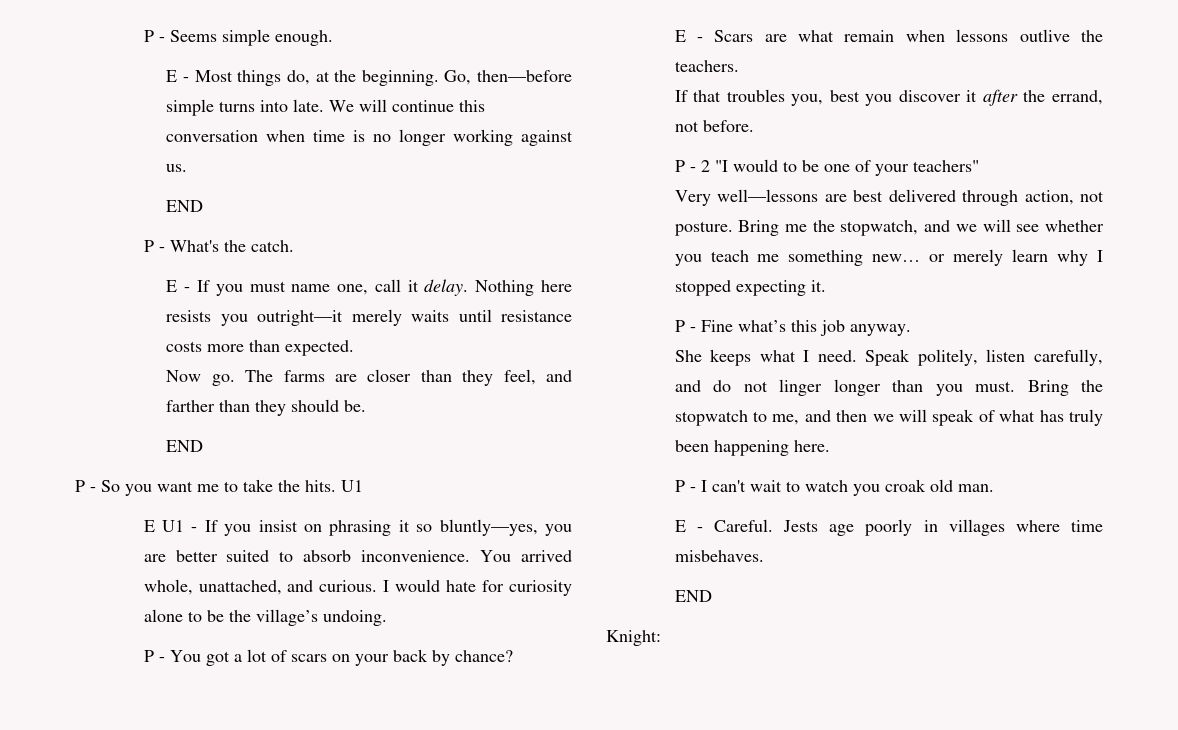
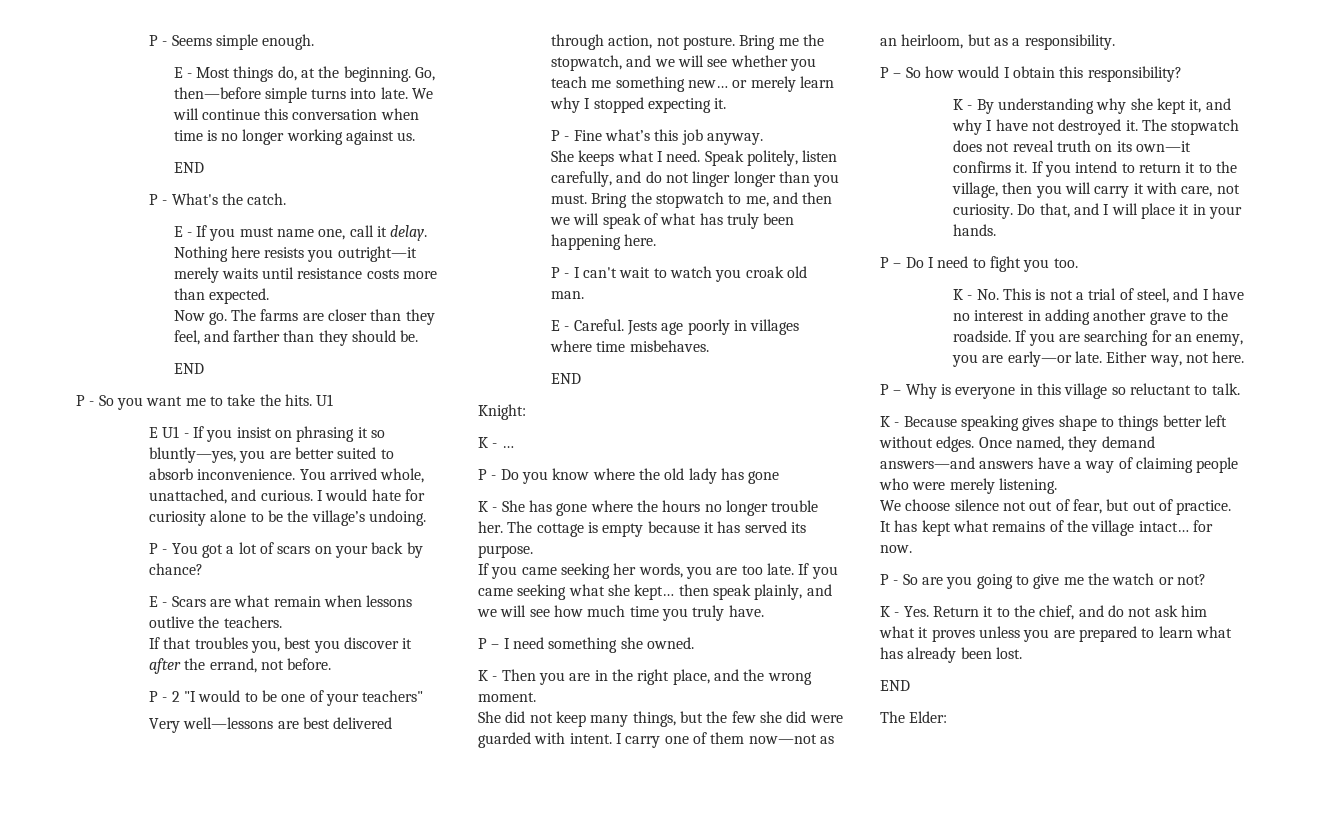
+ K - …
+ P - Do you know where the old lady has gone
+ K - She has gone where the hours no longer trouble her. The cottage is empty because it has served its purpose.
+ If you came seeking her words, you are too late. If you came seeking what she kept… then speak plainly, and we will see how much time you truly have.
+ P – I need something she owned.
+ K - Then you are in the right place, and the wrong moment.
+ She did not keep many things, but the few she did were guarded with intent. I carry one of them now—not as an heirloom, but as a responsibility.
+ P – So how would I obtain this responsibility?
+ K - By understanding why she kept it, and why I have not destroyed it. The stopwatch does not reveal truth on its own—it confirms it. If you intend to return it to the village, then you will carry it with care, not curiosity. Do that, and I will place it in your hands.
+ P – Do I need to fight you too.
+ K - No. This is not a trial of steel, and I have no interest in adding another grave to the roadside. If you are searching for an enemy, you are early—or late. Either way, not here.
+ P – Why is everyone in this village so reluctant to talk.
+ K - Because speaking gives shape to things better left without edges. Once named, they demand answers—and answers have a way of claiming people who were merely listening.
+ We choose silence not out of fear, but out of practice. It has kept what remains of the village intact… for now.
+ P - So are you going to give me the watch or not?
+ K - Yes. Return it to the chief, and do not ask him what it proves unless you are prepared to learn what has already been lost.
+ END
+ The Elder:

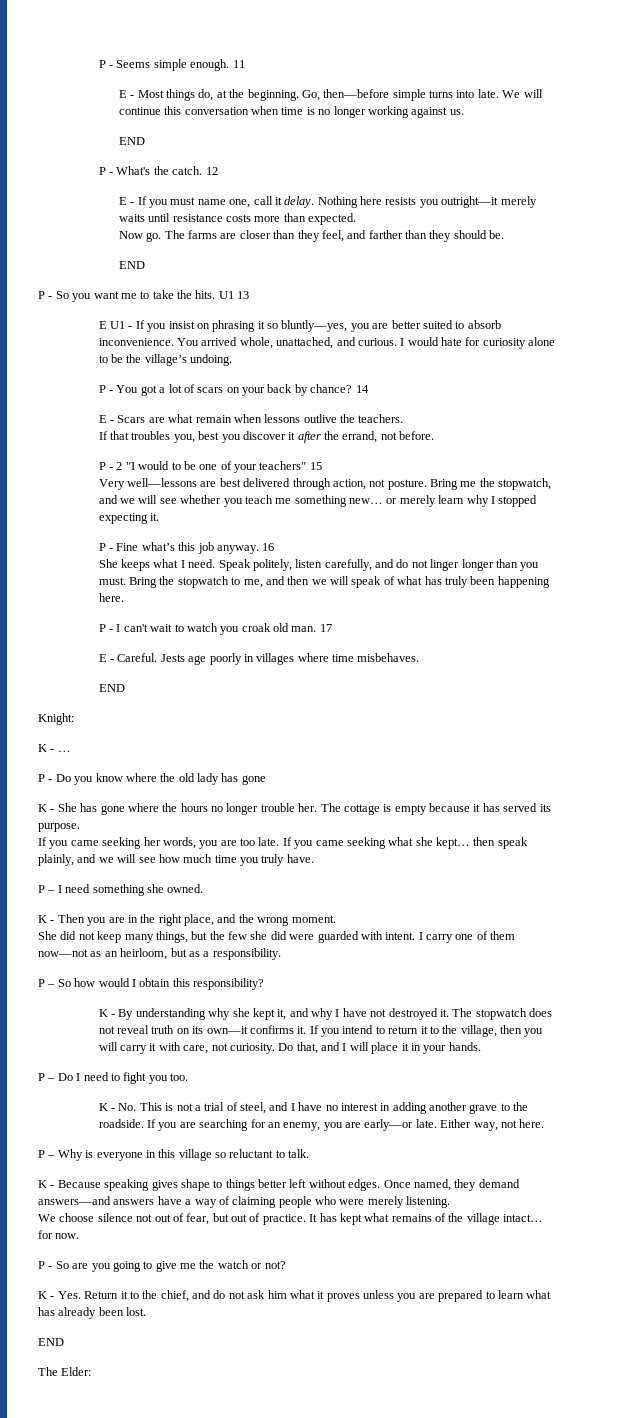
+ 11
+ 12
- P - So you want me to take the hits. U1
+ P - So you want me to take the hits. U1 13
+ 14
- P - 2 "I would to be one of your teachers"
+ P - 2 "I would to be one of your teachers" 15
+ 16
+ 17

